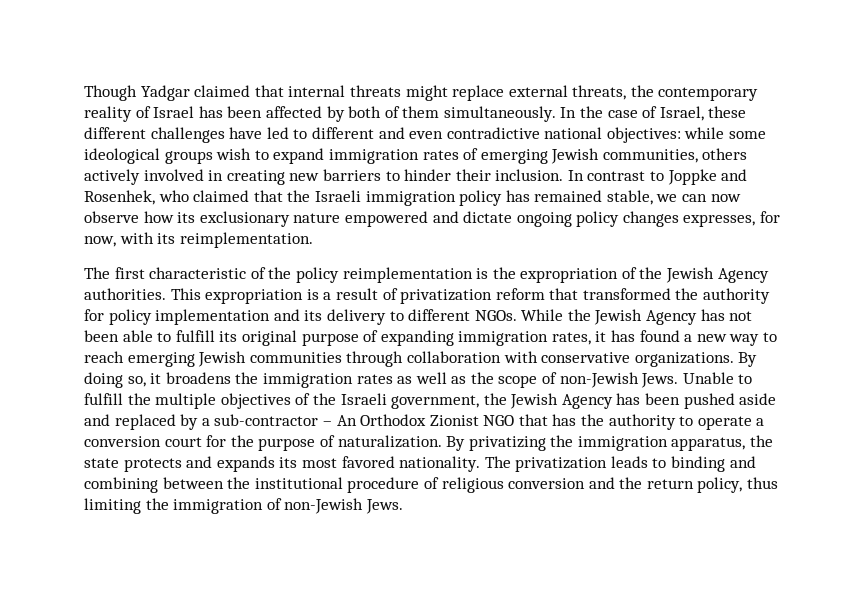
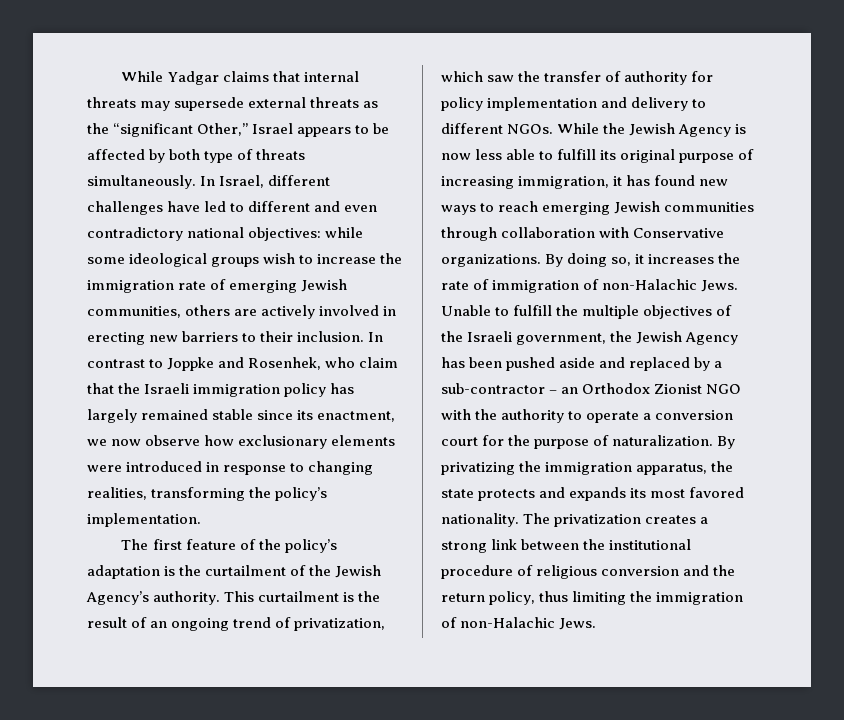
- Though Yadgar claimed that internal threats might replace external threats, the contemporary reality of Israel has been affected by both of them simultaneously. In the case of Israel, these different challenges have led to different and even contradictive national objectives: while some ideological groups wish to expand immigration rates of emerging Jewish communities, others actively involved in creating new barriers to hinder their inclusion.
+ While Yadgar claims that internal threats may supersede external threats as the “significant Other,” Israel appears to be affected by both type of threats simultaneously. In Israel, different challenges have led to different and even contradictory national objectives: while some ideological groups wish to increase the immigration rate of emerging Jewish communities, others are actively involved in erecting new barriers to their inclusion.
- In contrast to Joppke and Rosenhek, who claimed that the Israeli immigration policy has remained stable, we can now observe how its exclusionary nature empowered and dictate ongoing policy changes expresses, for now, with its reimplementation.
+ In contrast to Joppke and Rosenhek, who claim that the Israeli immigration policy has largely remained stable since its enactment, we now observe how exclusionary elements were introduced in response to changing realities, transforming the policy’s implementation.
- The first characteristic of the policy reimplementation is the expropriation of the Jewish Agency authorities. This expropriation is a result of privatization reform that transformed the authority for policy implementation and its delivery to different NGOs.
+ The first feature of the policy’s adaptation is the curtailment of the Jewish Agency’s authority. This curtailment is the result of an ongoing trend of privatization, which saw the transfer of authority for policy implementation and delivery to different NGOs.
- While the Jewish Agency has not been able to fulfill its original purpose of expanding immigration rates, it has found a new way to reach emerging Jewish communities through collaboration with conservative organizations.
+ While the Jewish Agency is now less able to fulfill its original purpose of increasing immigration, it has found new ways to reach emerging Jewish communities through collaboration with Conservative organizations.
- By doing so, it broadens the immigration rates as well as the scope of non-Jewish Jews.
+ By doing so, it increases the rate of immigration of non-Halachic Jews.
- Unable to fulfill the multiple objectives of the Israeli government, the Jewish Agency has been pushed aside and replaced by a sub-contractor – An Orthodox Zionist NGO that has the authority to operate a conversion court for the purpose of naturalization.
+ Unable to fulfill the multiple objectives of the Israeli government, the Jewish Agency has been pushed aside and replaced by a sub-contractor – an Orthodox Zionist NGO with the authority to operate a conversion court for the purpose of naturalization.
- The privatization leads to binding and combining between the institutional procedure of religious conversion and the return policy, thus limiting the immigration of non-Jewish Jews.
+ The privatization creates a strong link between the institutional procedure of religious conversion and the return policy, thus limiting the immigration of non-Halachic Jews.

